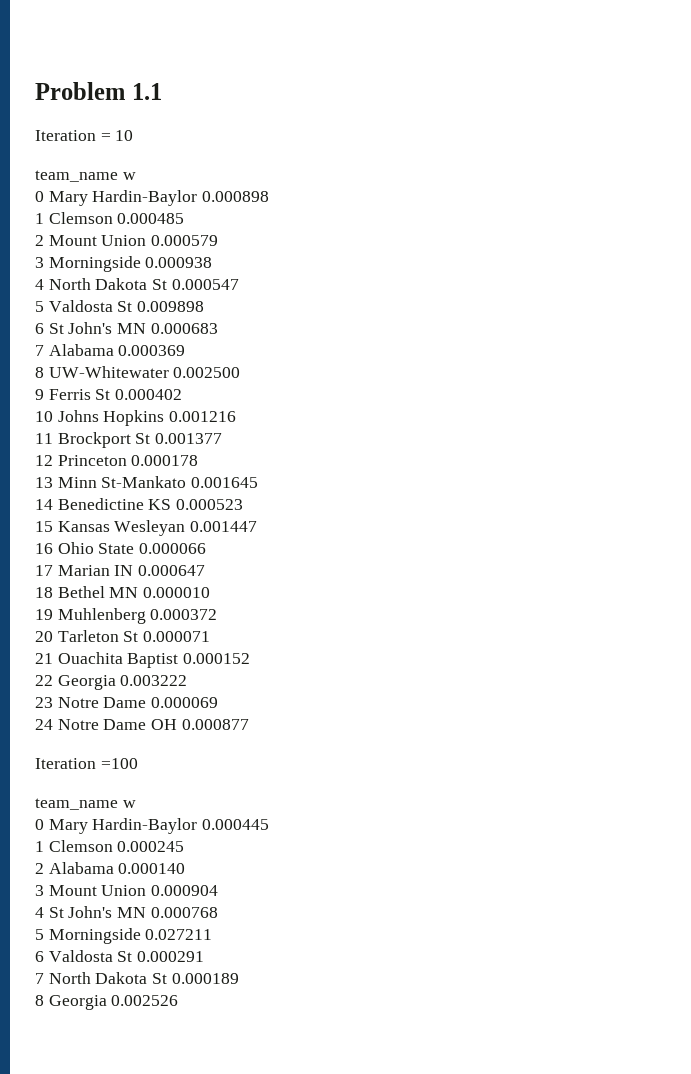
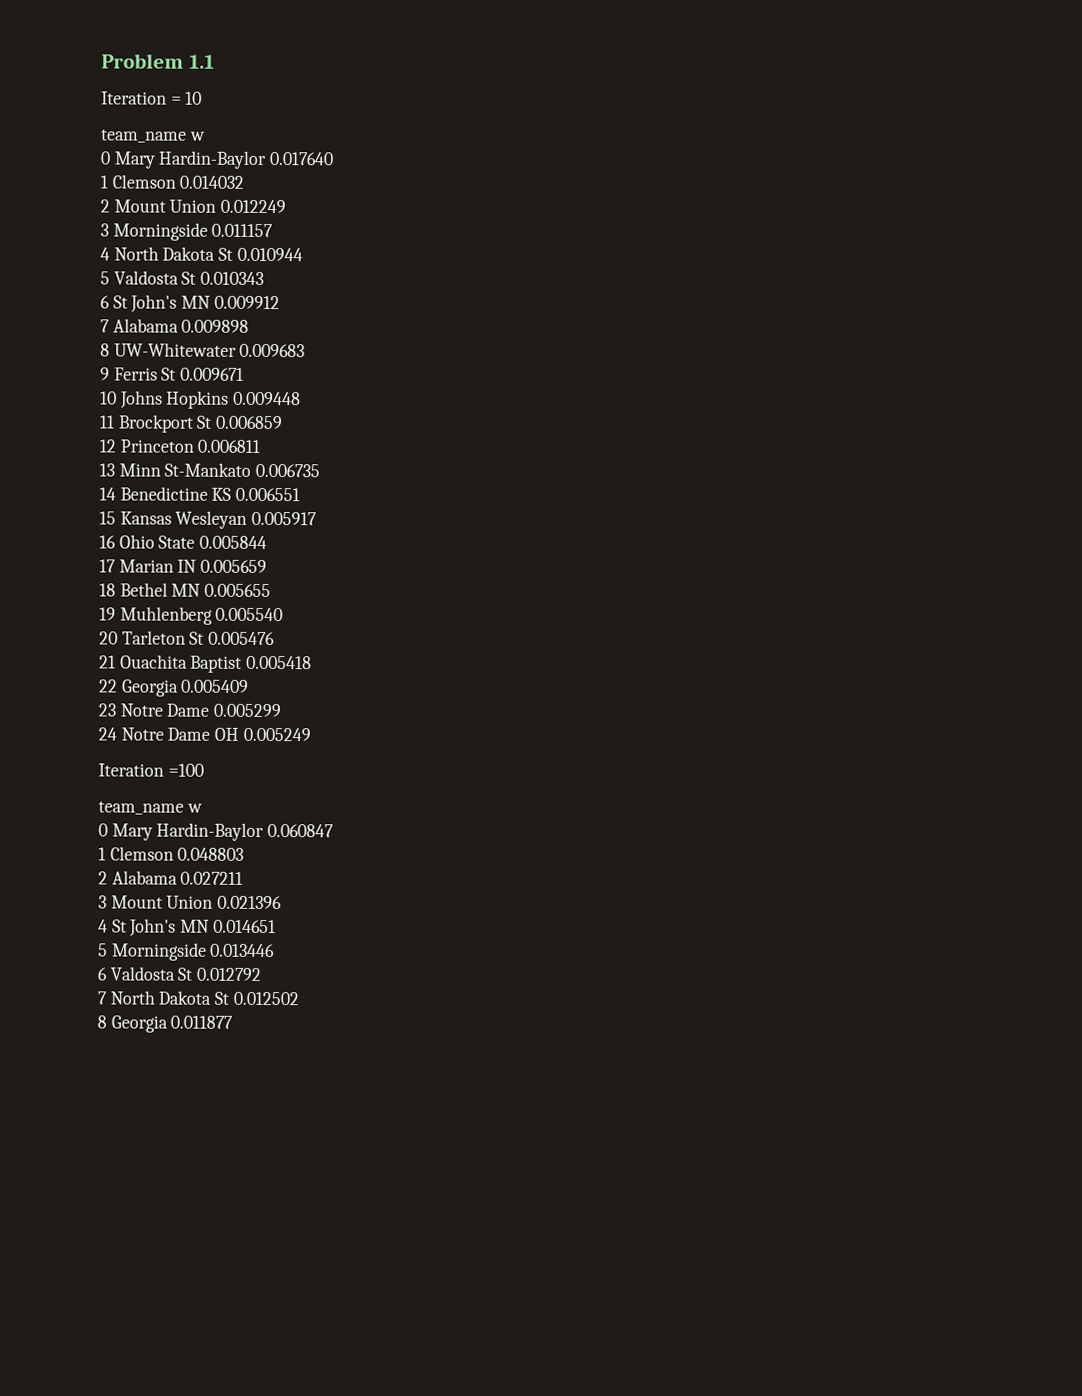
- 0 Mary Hardin-Baylor 0.000898
- 1 Clemson 0.000485
+ 0 Mary Hardin-Baylor 0.017640
+ 1 Clemson 0.014032
- 2 Mount Union 0.000579
+ 2 Mount Union 0.012249
- 3 Morningside 0.000938
+ 3 Morningside 0.011157
- 4 North Dakota St 0.000547
+ 4 North Dakota St 0.010944
- 5 Valdosta St 0.009898
+ 5 Valdosta St 0.010343
- 6 St John's MN 0.000683
+ 6 St John's MN 0.009912
- 7 Alabama 0.000369
+ 7 Alabama 0.009898
- 8 UW-Whitewater 0.002500
+ 8 UW-Whitewater 0.009683
- 9 Ferris St 0.000402
+ 9 Ferris St 0.009671
- 10 Johns Hopkins 0.001216
+ 10 Johns Hopkins 0.009448
- 11 Brockport St 0.001377
+ 11 Brockport St 0.006859
- 12 Princeton 0.000178
+ 12 Princeton 0.006811
- 13 Minn St-Mankato 0.001645
+ 13 Minn St-Mankato 0.006735
- 14 Benedictine KS 0.000523
+ 14 Benedictine KS 0.006551
- 15 Kansas Wesleyan 0.001447
+ 15 Kansas Wesleyan 0.005917
- 16 Ohio State 0.000066
+ 16 Ohio State 0.005844
- 17 Marian IN 0.000647
+ 17 Marian IN 0.005659
- 18 Bethel MN 0.000010
+ 18 Bethel MN 0.005655
- 19 Muhlenberg 0.000372
+ 19 Muhlenberg 0.005540
- 20 Tarleton St 0.000071
+ 20 Tarleton St 0.005476
- 21 Ouachita Baptist 0.000152
+ 21 Ouachita Baptist 0.005418
- 22 Georgia 0.003222
+ 22 Georgia 0.005409
- 23 Notre Dame 0.000069
+ 23 Notre Dame 0.005299
- 24 Notre Dame OH 0.000877
+ 24 Notre Dame OH 0.005249
- 0 Mary Hardin-Baylor 0.000445
- 1 Clemson 0.000245
+ 0 Mary Hardin-Baylor 0.060847
+ 1 Clemson 0.048803
- 2 Alabama 0.000140
+ 2 Alabama 0.027211
- 3 Mount Union 0.000904
+ 3 Mount Union 0.021396
- 4 St John's MN 0.000768
+ 4 St John's MN 0.014651
- 5 Morningside 0.027211
+ 5 Morningside 0.013446
- 6 Valdosta St 0.000291
+ 6 Valdosta St 0.012792
- 7 North Dakota St 0.000189
+ 7 North Dakota St 0.012502
- 8 Georgia 0.002526
+ 8 Georgia 0.011877

